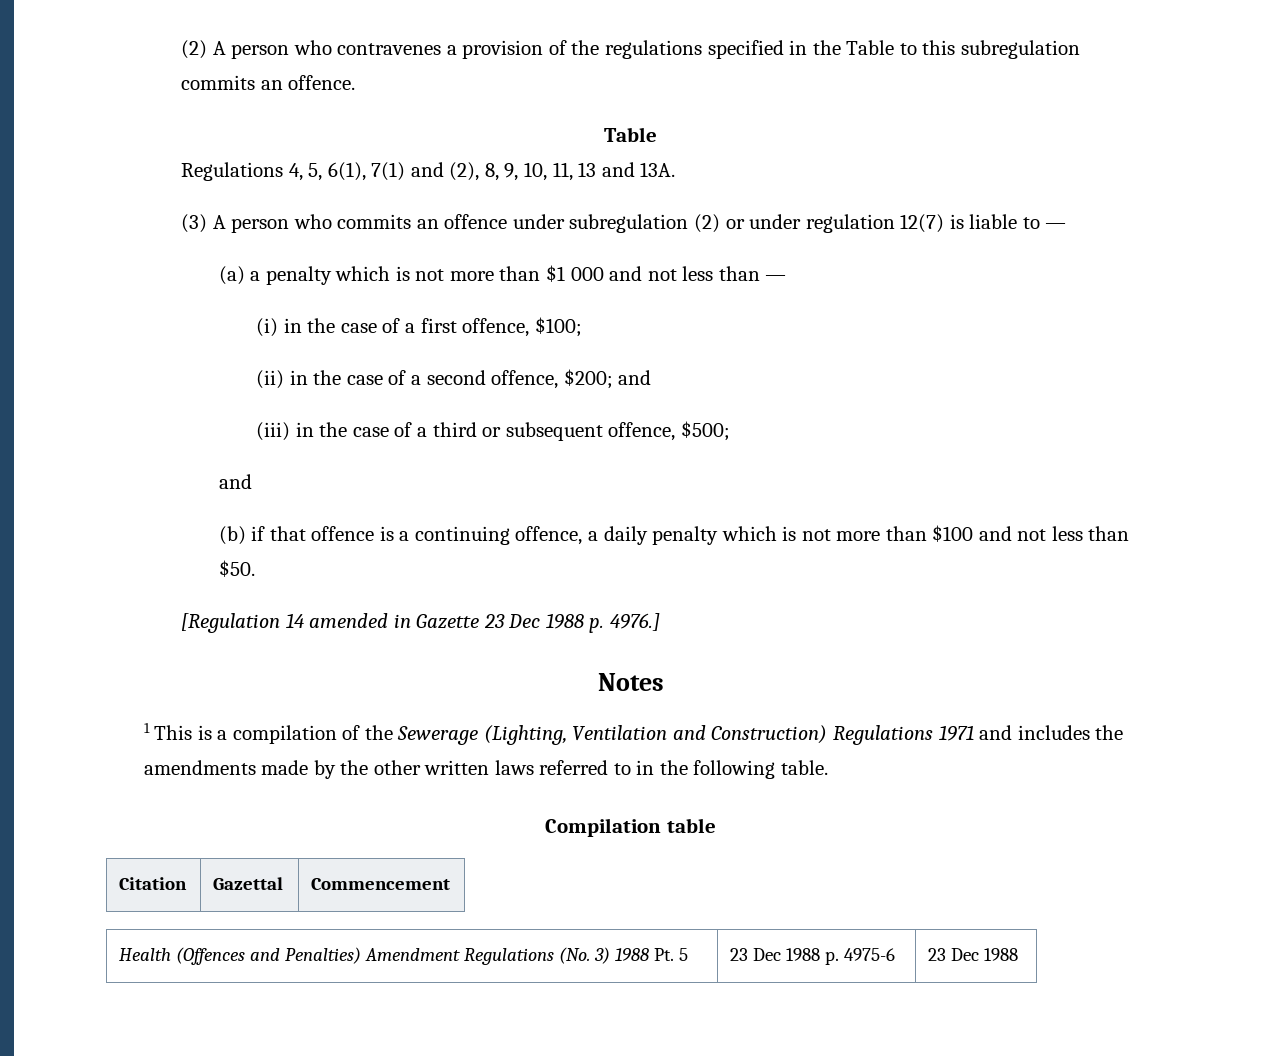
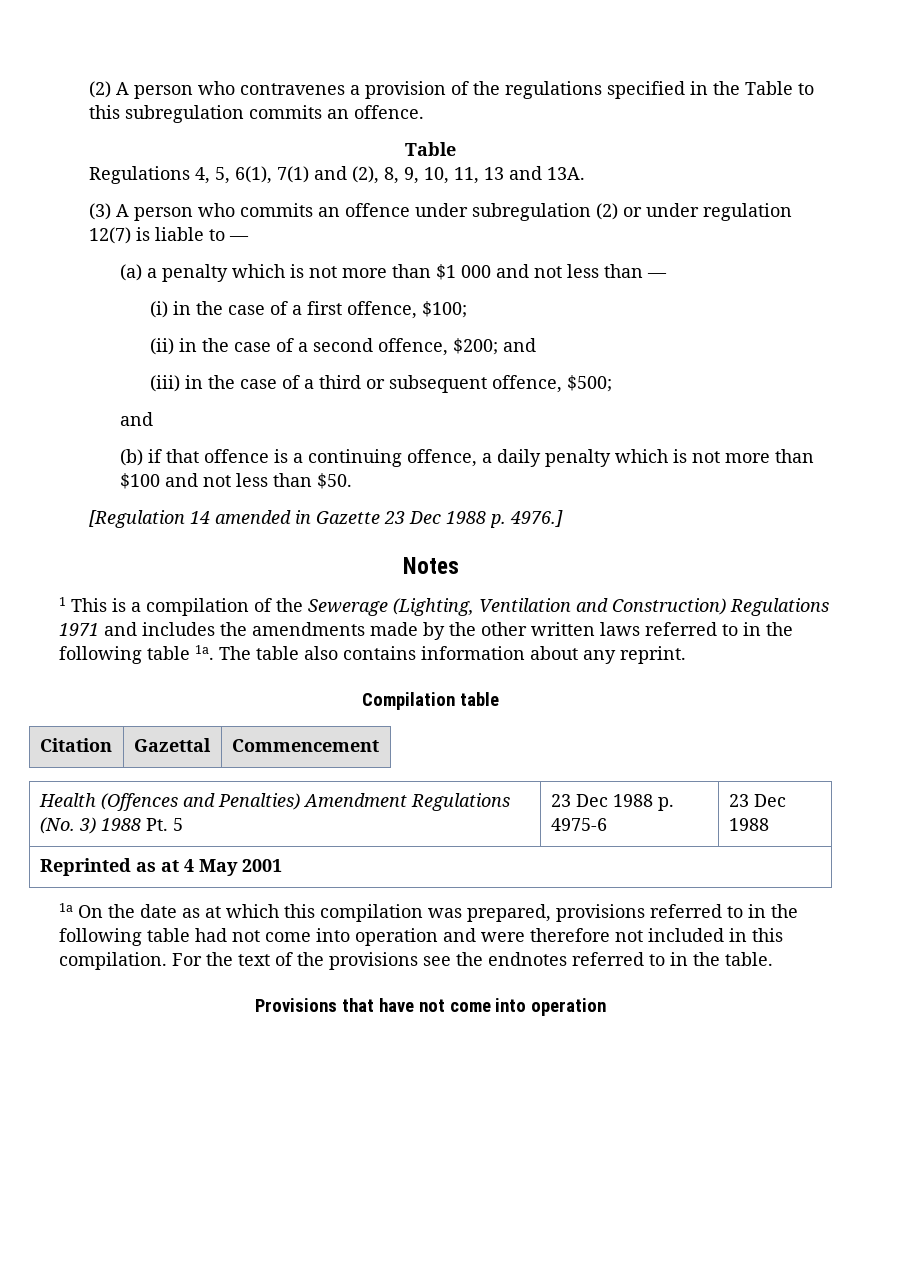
- 1 This is a compilation of the Sewerage (Lighting, Ventilation and Construction) Regulations 1971 and includes the amendments made by the other written laws referred to in the following table.
+ 1 This is a compilation of the Sewerage (Lighting, Ventilation and Construction) Regulations 1971 and includes the amendments made by the other written laws referred to in the following table 1a. The table also contains information about any reprint.
+ Reprinted as at 4 May 2001
+ 1a On the date as at which this compilation was prepared, provisions referred to in the following table had not come into operation and were therefore not included in this compilation. For the text of the provisions see the endnotes referred to in the table.
+ Provisions that have not come into operation

